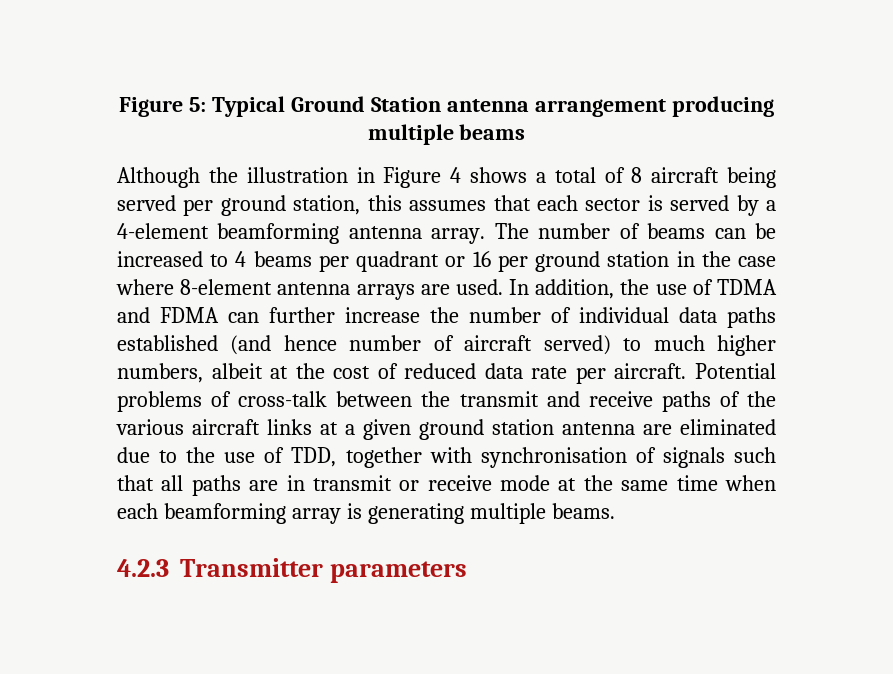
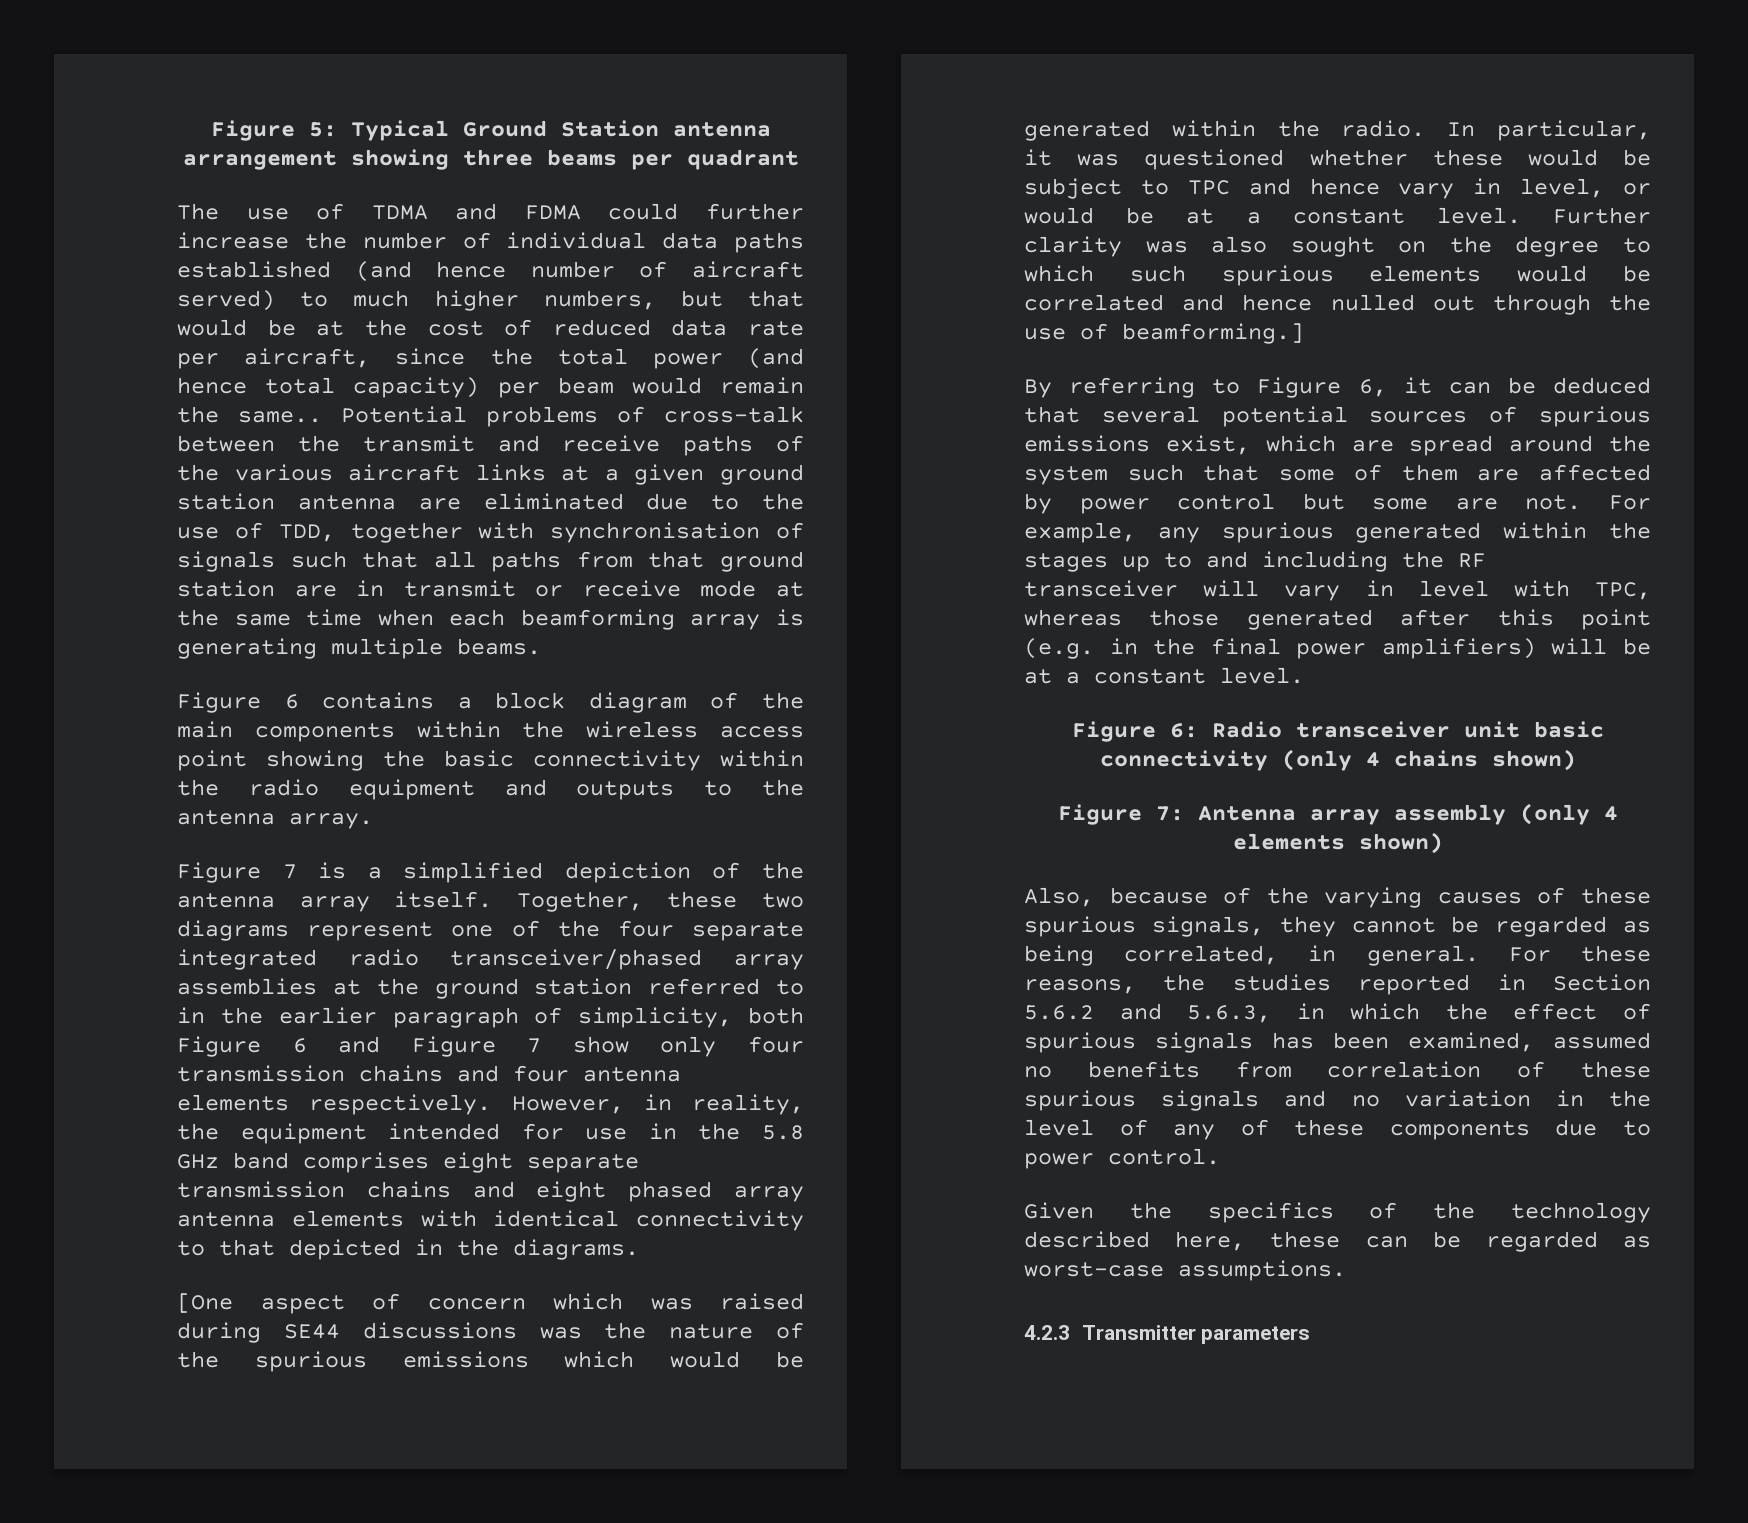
- Figure 5: Typical Ground Station antenna arrangement producing multiple beams
- Although the illustration in Figure 4 shows a total of 8 aircraft being served per ground station, this assumes that each sector is served by a 4-element beamforming antenna array. The number of beams can be increased to 4 beams per quadrant or 16 per ground station in the case where 8-element antenna arrays are used. In addition, the use of TDMA and FDMA can further increase the number of individual data paths established (and hence number of aircraft served) to much higher numbers, albeit at the cost of reduced data rate per aircraft.
+ Figure 5: Typical Ground Station antenna arrangement showing three beams per quadrant
+ The use of TDMA and FDMA could further increase the number of individual data paths established (and hence number of aircraft served) to much higher numbers, but that would be at the cost of reduced data rate per aircraft, since the total power (and hence total capacity) per beam would remain the same..
- Potential problems of cross-talk between the transmit and receive paths of the various aircraft links at a given ground station antenna are eliminated due to the use of TDD, together with synchronisation of signals such that all paths are in transmit or receive mode at the same time when each beamforming array is generating multiple beams.
+ Potential problems of cross-talk between the transmit and receive paths of the various aircraft links at a given ground station antenna are eliminated due to the use of TDD, together with synchronisation of signals such that all paths from that ground station are in transmit or receive mode at the same time when each beamforming array is generating multiple beams.
+ Figure 6 contains a block diagram of the main components within the wireless access point showing the basic connectivity within the radio equipment and outputs to the antenna array.
+ Figure 7 is a simplified depiction of the antenna array itself. Together, these two diagrams represent one of the four separate integrated radio transceiver/phased array assemblies at the ground station referred to in the earlier paragraph of simplicity, both Figure 6 and Figure 7 show only four transmission chains and four antenna elements respectively. However, in reality, the equipment intended for use in the 5.8 GHz band comprises eight separate transmission chains and eight phased array antenna elements with identical connectivity to that depicted in the diagrams.
+ [One aspect of concern which was raised during SE44 discussions was the nature of the spurious emissions which would be generated within the radio. In particular, it was questioned whether these would be subject to TPC and hence vary in level, or would be at a constant level. Further clarity was also sought on the degree to which such spurious elements would be correlated and hence nulled out through the use of beamforming.]
+ By referring to Figure 6, it can be deduced that several potential sources of spurious emissions exist, which are spread around the system such that some of them are affected by power control but some are not. For example, any spurious generated within the stages up to and including the RF transceiver will vary in level with TPC, whereas those generated after this point (e.g. in the final power amplifiers) will be at a constant level.
+ Figure 6: Radio transceiver unit basic connectivity (only 4 chains shown)
+ Figure 7: Antenna array assembly (only 4 elements shown)
+ Also, because of the varying causes of these spurious signals, they cannot be regarded as being correlated, in general. For these reasons, the studies reported in Section 5.6.2 and 5.6.3, in which the effect of spurious signals has been examined, assumed no benefits from correlation of these spurious signals and no variation in the level of any of these components due to power control.
+ Given the specifics of the technology described here, these can be regarded as worst-case assumptions.

